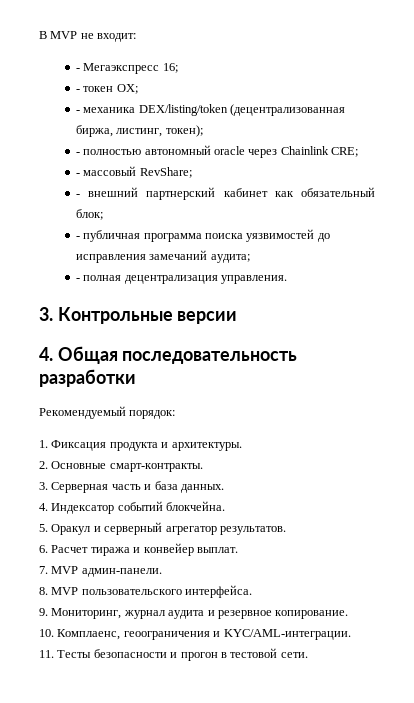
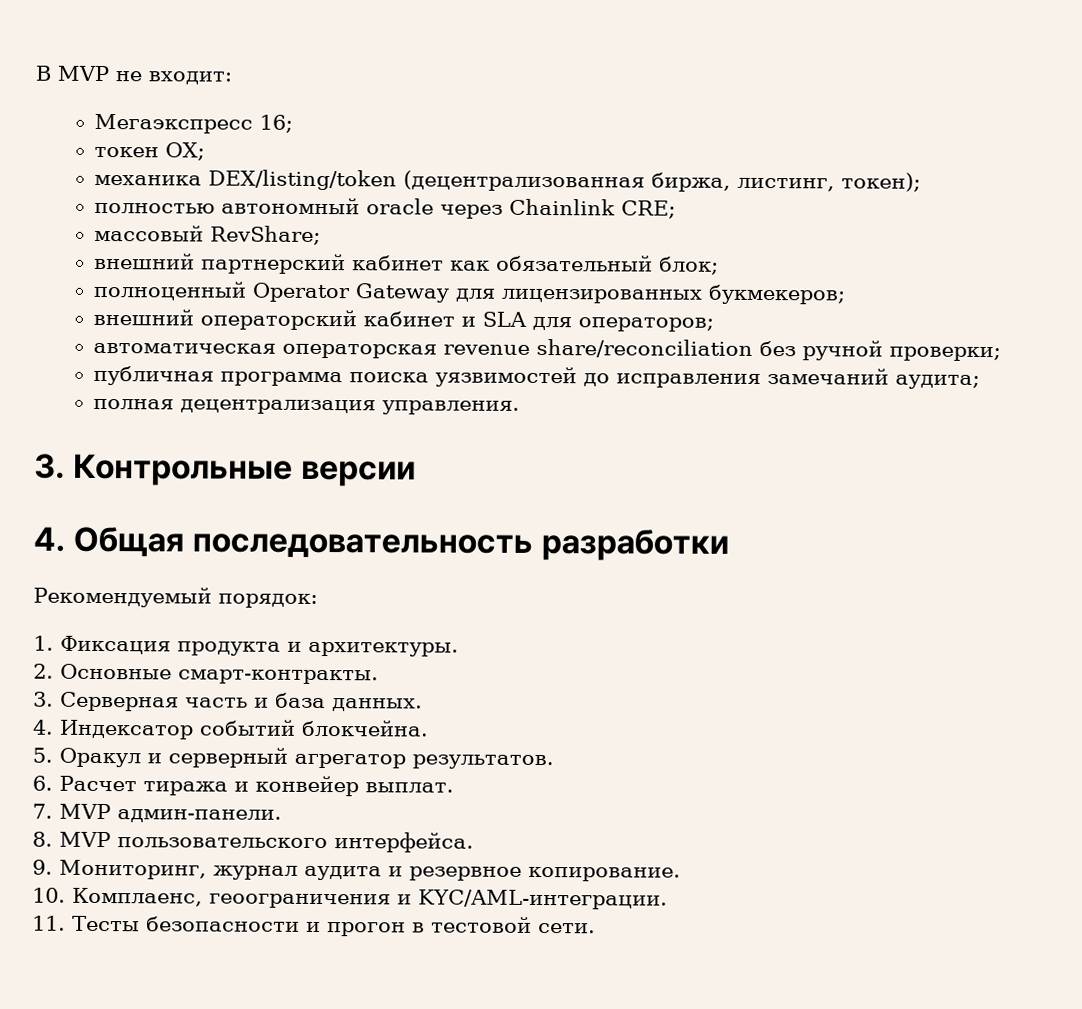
- - Мегаэкспресс 16;
+ Мегаэкспресс 16;
- - токен OX;
+ токен OX;
- - механика DEX/listing/token (децентрализованная биржа, листинг, токен);
+ механика DEX/listing/token (децентрализованная биржа, листинг, токен);
- - полностью автономный oracle через Chainlink CRE;
+ полностью автономный oracle через Chainlink CRE;
- - массовый RevShare;
+ массовый RevShare;
- - внешний партнерский кабинет как обязательный блок;
+ внешний партнерский кабинет как обязательный блок;
- - публичная программа поиска уязвимостей до исправления замечаний аудита;
+ полноценный Operator Gateway для лицензированных букмекеров;
+ внешний операторский кабинет и SLA для операторов;
+ автоматическая операторская revenue share/reconciliation без ручной проверки;
+ публичная программа поиска уязвимостей до исправления замечаний аудита;
- - полная децентрализация управления.
+ полная децентрализация управления.

